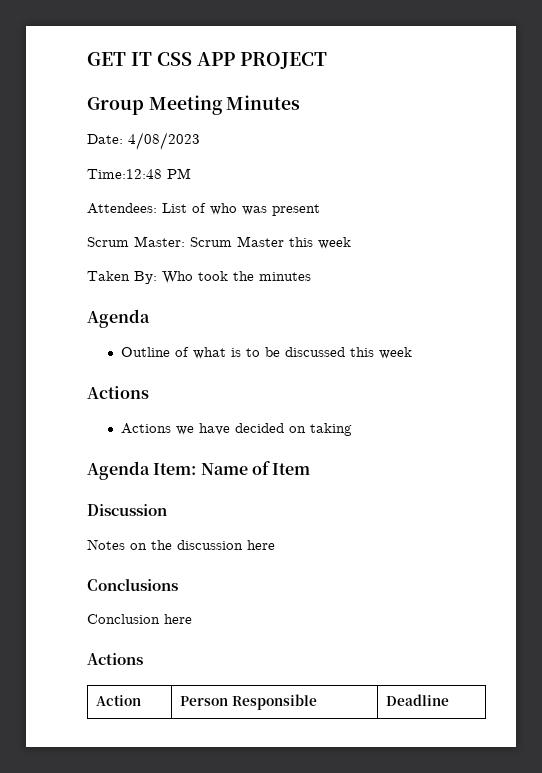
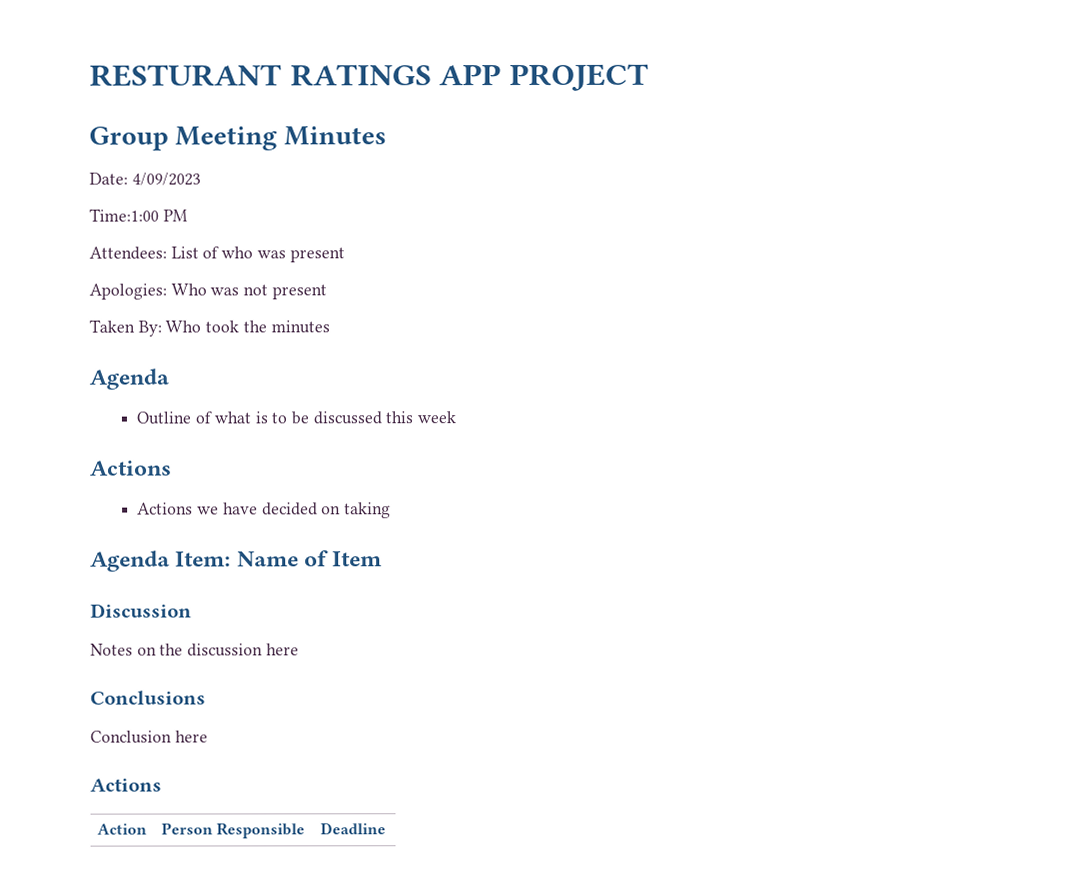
- GET IT CSS APP PROJECT
+ RESTURANT RATINGS APP PROJECT
- Date: 4/08/2023
- Time:12:48 PM
+ Date: 4/09/2023
+ Time:1:00 PM
- Scrum Master: Scrum Master this week
+ Apologies: Who was not present

